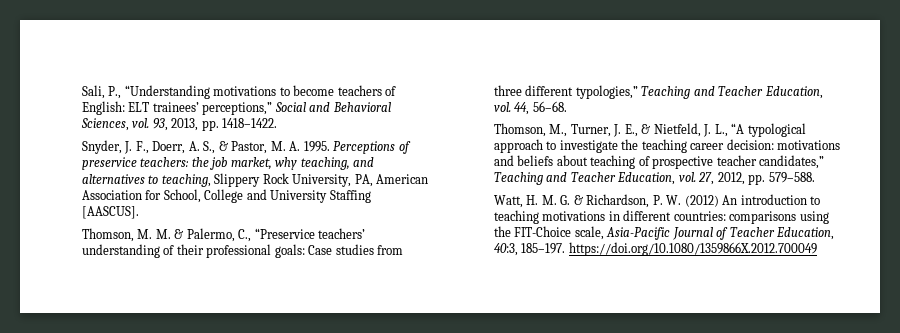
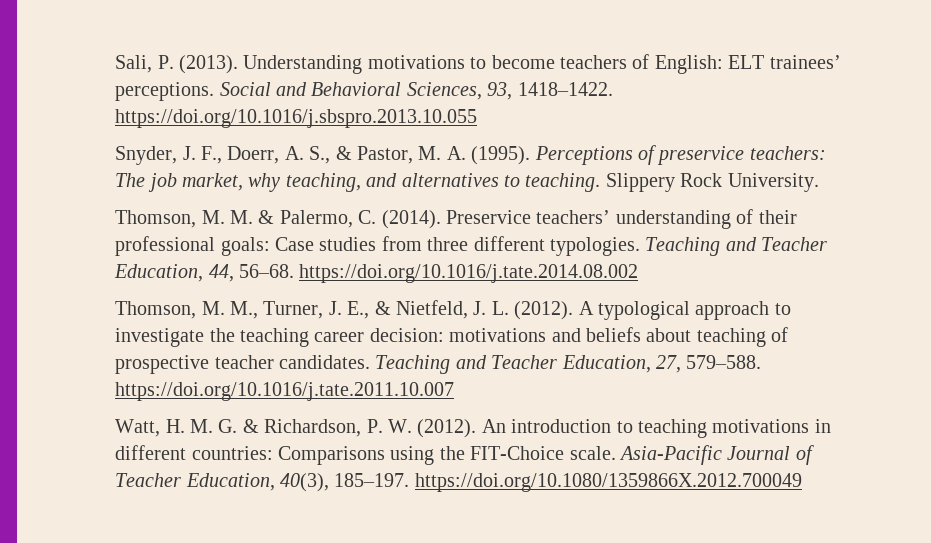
- Sali, P., “Understanding motivations to become teachers of English: ELT trainees’ perceptions,” Social and Behavioral Sciences, vol. 93, 2013, pp. 1418–1422.
+ Sali, P. (2013). Understanding motivations to become teachers of English: ELT trainees’ perceptions. Social and Behavioral Sciences, 93, 1418–1422. https://doi.org/10.1016/j.sbspro.2013.10.055
- Snyder, J. F., Doerr, A. S., & Pastor, M. A. 1995.
+ Snyder, J. F., Doerr, A. S., & Pastor, M. A. (1995).
- Perceptions of preservice teachers: the job market, why teaching, and alternatives to teaching, Slippery Rock University, PA, American Association for School, College and University Staffing [AASCUS].
+ Perceptions of preservice teachers: The job market, why teaching, and alternatives to teaching. Slippery Rock University.
- Thomson, M. M. & Palermo, C., “Preservice teachers’ understanding of their professional goals: Case studies from three different typologies,” Teaching and Teacher Education, vol. 44, 56–68.
- Thomson, M., Turner, J. E., & Nietfeld, J. L., “A typological approach to investigate the teaching career decision: motivations and beliefs about teaching of prospective teacher candidates,” Teaching and Teacher Education, vol. 27, 2012, pp. 579–588.
+ Thomson, M. M. & Palermo, C. (2014). Preservice teachers’ understanding of their professional goals: Case studies from three different typologies. Teaching and Teacher Education, 44, 56–68. https://doi.org/10.1016/j.tate.2014.08.002
+ Thomson, M. M., Turner, J. E., & Nietfeld, J. L. (2012). A typological approach to investigate the teaching career decision: motivations and beliefs about teaching of prospective teacher candidates. Teaching and Teacher Education, 27, 579–588. https://doi.org/10.1016/j.tate.2011.10.007
- Watt, H. M. G. & Richardson, P. W. (2012) An introduction to teaching motivations in different countries: comparisons using the FIT-Choice scale, Asia-Pacific Journal of Teacher Education, 40:3, 185–197. https://doi.org/10.1080/1359866X.2012.700049
+ Watt, H. M. G. & Richardson, P. W. (2012). An introduction to teaching motivations in different countries: Comparisons using the FIT-Choice scale. Asia-Pacific Journal of Teacher Education, 40(3), 185–197. https://doi.org/10.1080/1359866X.2012.700049

